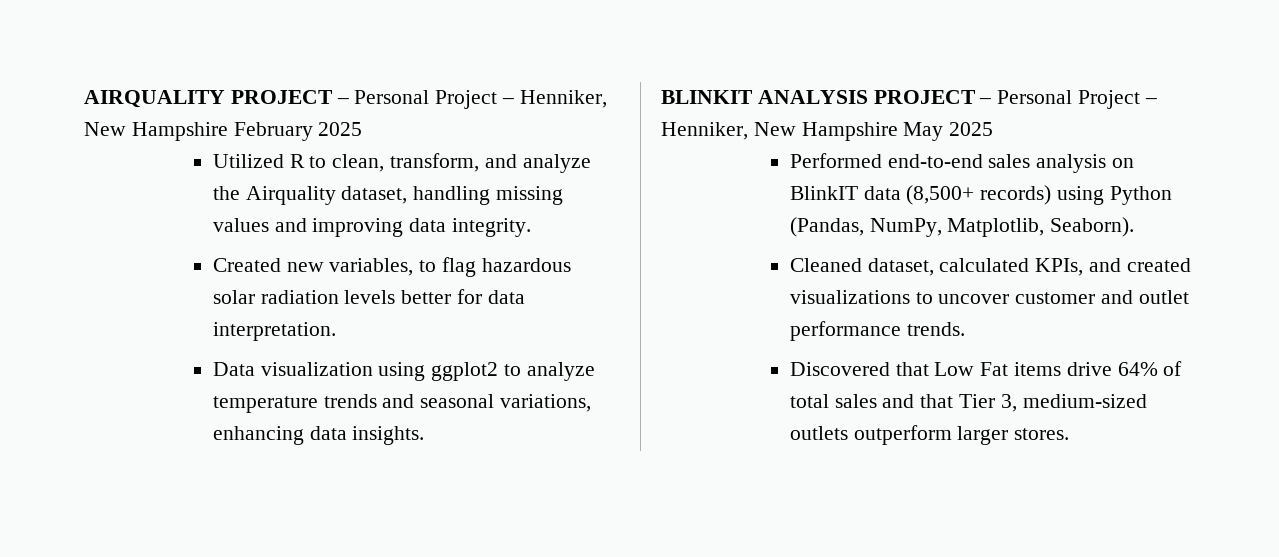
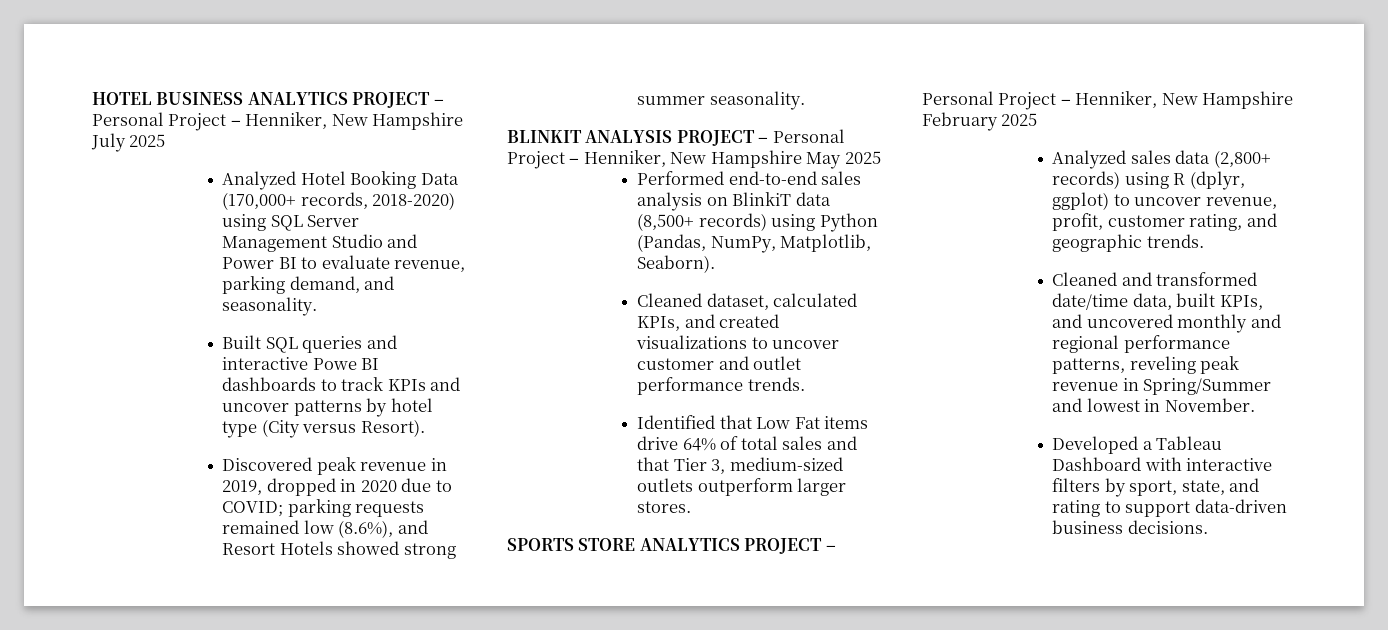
- AIRQUALITY PROJECT – Personal Project – Henniker, New Hampshire February 2025
- Utilized R to clean, transform, and analyze the Airquality dataset, handling missing values and improving data integrity.
- Created new variables, to flag hazardous solar radiation levels better for data interpretation.
- Data visualization using ggplot2 to analyze temperature trends and seasonal variations, enhancing data insights.
+ HOTEL BUSINESS ANALYTICS PROJECT – Personal Project – Henniker, New Hampshire July 2025
+ Analyzed Hotel Booking Data (170,000+ records, 2018-2020) using SQL Server Management Studio and Power BI to evaluate revenue, parking demand, and seasonality.
+ Built SQL queries and interactive Powe BI dashboards to track KPIs and uncover patterns by hotel type (City versus Resort).
+ Discovered peak revenue in 2019, dropped in 2020 due to COVID; parking requests remained low (8.6%), and Resort Hotels showed strong summer seasonality.
- Performed end-to-end sales analysis on BlinkIT data (8,500+ records) using Python (Pandas, NumPy, Matplotlib, Seaborn).
+ Performed end-to-end sales analysis on BlinkiT data (8,500+ records) using Python (Pandas, NumPy, Matplotlib, Seaborn).
- Discovered that Low Fat items drive 64% of total sales and that Tier 3, medium-sized outlets outperform larger stores.
+ Identified that Low Fat items drive 64% of total sales and that Tier 3, medium-sized outlets outperform larger stores.
+ SPORTS STORE ANALYTICS PROJECT – Personal Project – Henniker, New Hampshire February 2025
+ Analyzed sales data (2,800+ records) using R (dplyr, ggplot) to uncover revenue, profit, customer rating, and geographic trends.
+ Cleaned and transformed date/time data, built KPIs, and uncovered monthly and regional performance patterns, reveling peak revenue in Spring/Summer and lowest in November.
+ Developed a Tableau Dashboard with interactive filters by sport, state, and rating to support data-driven business decisions.

